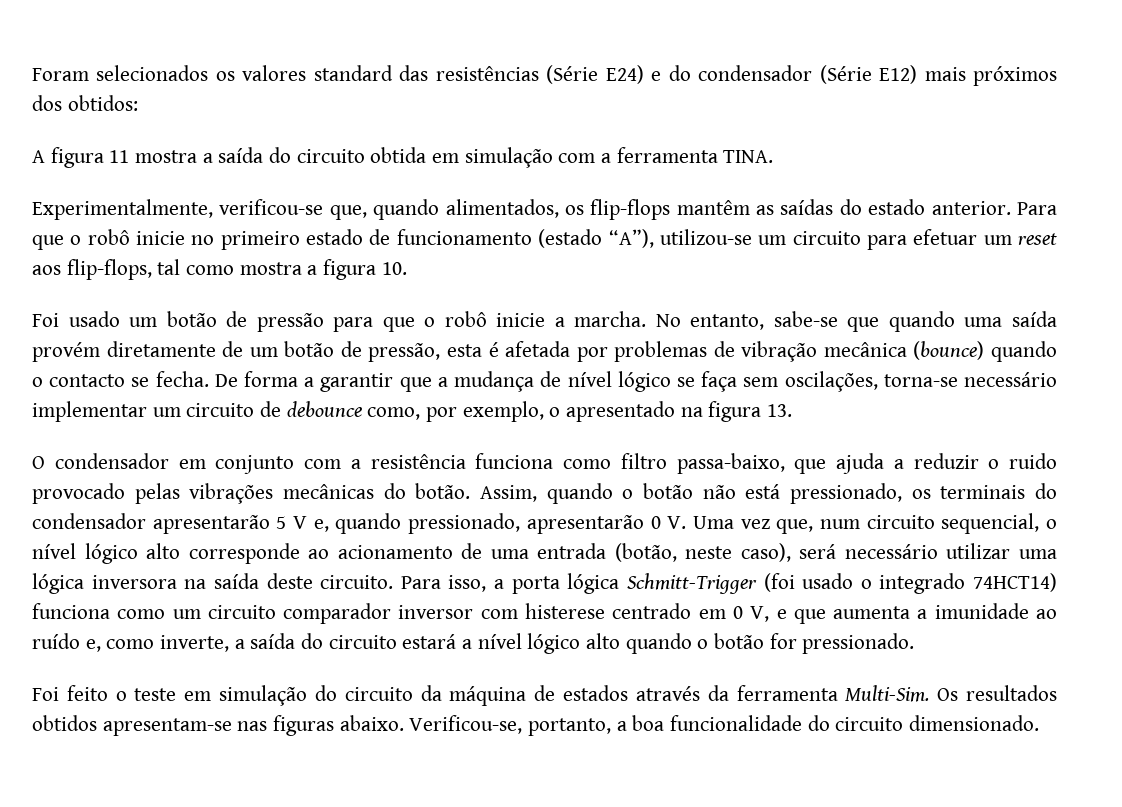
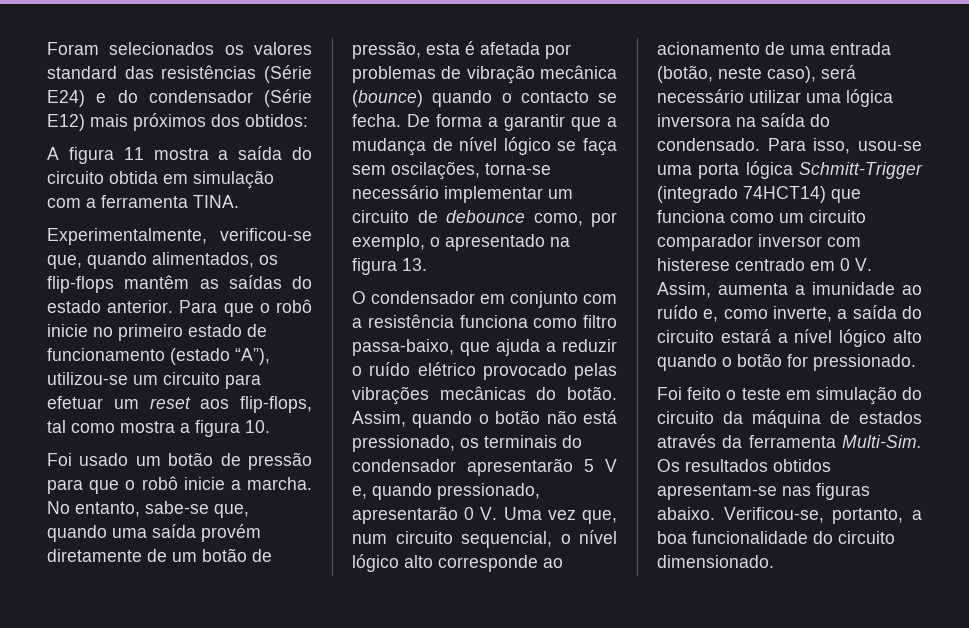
- No entanto, sabe-se que quando uma saída provém diretamente de um botão de pressão, esta é afetada por problemas de vibração mecânica (bounce) quando o contacto se fecha.
+ No entanto, sabe-se que, quando uma saída provém diretamente de um botão de pressão, esta é afetada por problemas de vibração mecânica (bounce) quando o contacto se fecha.
- O condensador em conjunto com a resistência funciona como filtro passa-baixo, que ajuda a reduzir o ruido provocado pelas vibrações mecânicas do botão.
+ O condensador em conjunto com a resistência funciona como filtro passa-baixo, que ajuda a reduzir o ruído elétrico provocado pelas vibrações mecânicas do botão.
- Assim, quando o botão não está pressionado, os terminais do condensador apresentarão 5 V e, quando pressionado, apresentarão 0 V. Uma vez que, num circuito sequencial, o nível lógico alto corresponde ao acionamento de uma entrada (botão, neste caso), será necessário utilizar uma lógica inversora na saída deste circuito. Para isso, a porta lógica Schmitt-Trigger (foi usado o integrado 74HCT14) funciona como um circuito comparador inversor com histerese centrado em 0 V, e que aumenta a imunidade ao ruído e, como inverte, a saída do circuito estará a nível lógico alto quando o botão for pressionado.
+ Assim, quando o botão não está pressionado, os terminais do condensador apresentarão 5 V e, quando pressionado, apresentarão 0 V. Uma vez que, num circuito sequencial, o nível lógico alto corresponde ao acionamento de uma entrada (botão, neste caso), será necessário utilizar uma lógica inversora na saída do condensado. Para isso, usou-se uma porta lógica Schmitt-Trigger (integrado 74HCT14) que funciona como um circuito comparador inversor com histerese centrado em 0 V. Assim, aumenta a imunidade ao ruído e, como inverte, a saída do circuito estará a nível lógico alto quando o botão for pressionado.

